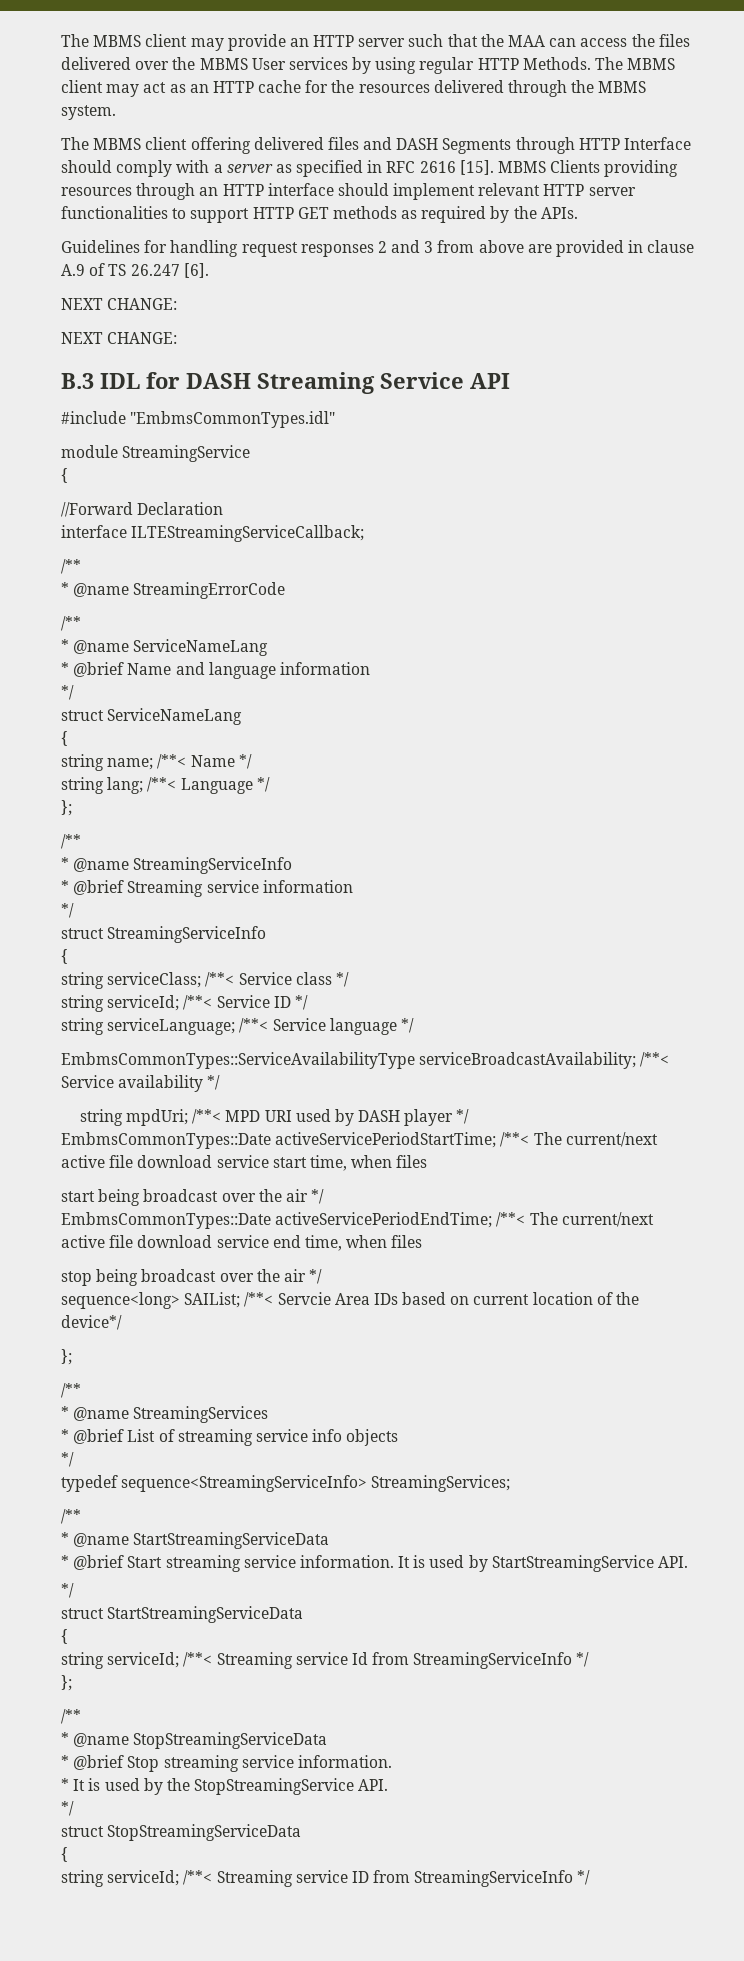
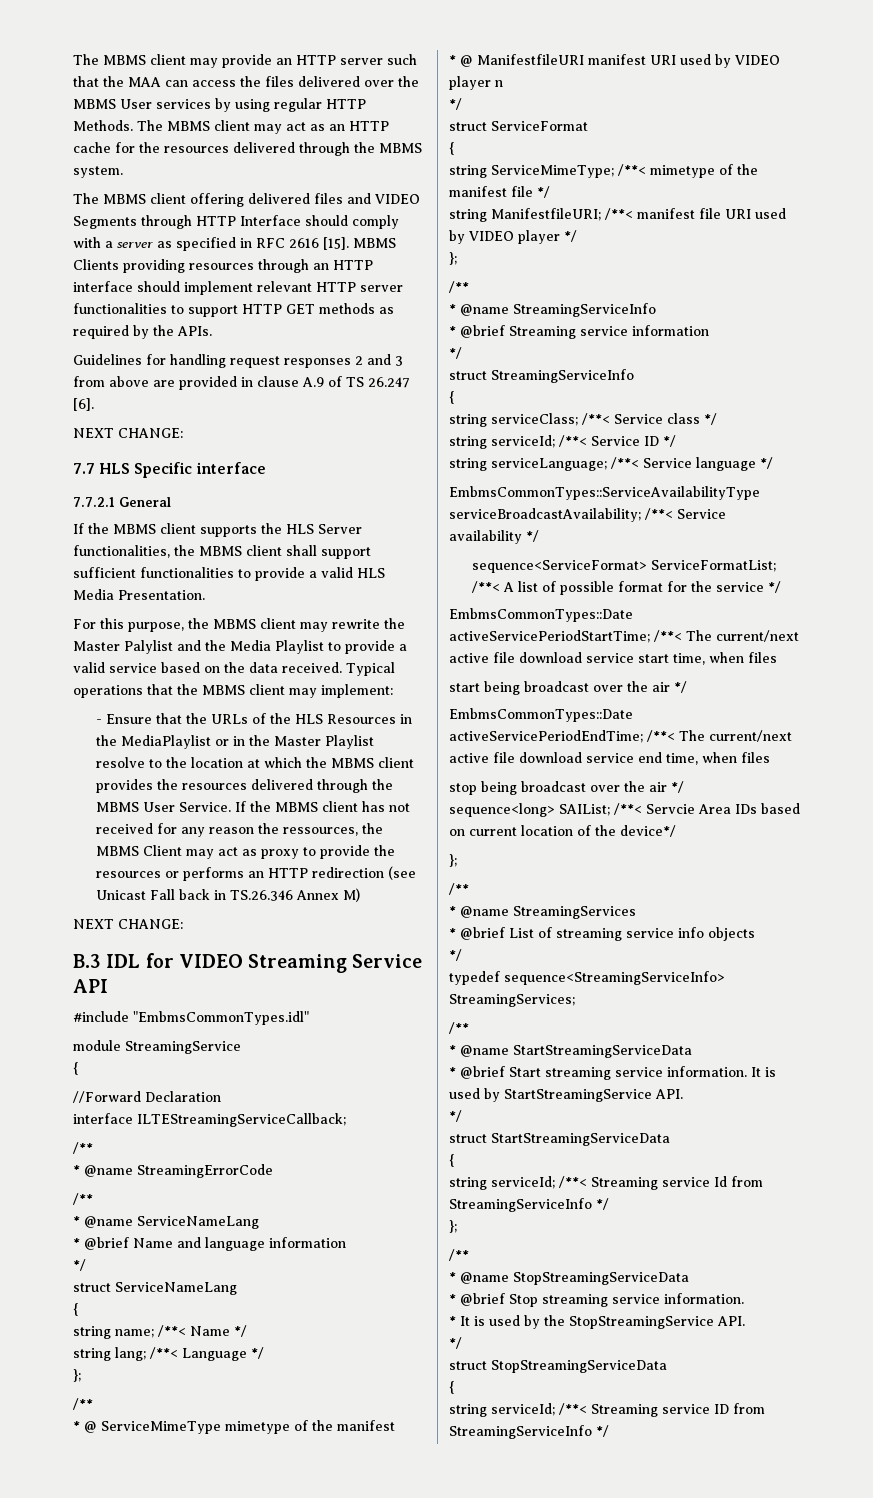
- The MBMS client offering delivered files and DASH Segments through HTTP Interface should comply with a server as specified in RFC 2616 [15].
+ The MBMS client offering delivered files and VIDEO Segments through HTTP Interface should comply with a server as specified in RFC 2616 [15].
+ 7.7 HLS Specific interface
+ 7.7.2.1 General
+ If the MBMS client supports the HLS Server functionalities, the MBMS client shall support sufficient functionalities to provide a valid HLS Media Presentation.
+ For this purpose, the MBMS client may rewrite the Master Palylist and the Media Playlist to provide a valid service based on the data received. Typical operations that the MBMS client may implement:
+ - Ensure that the URLs of the HLS Resources in the MediaPlaylist or in the Master Playlist resolve to the location at which the MBMS client provides the resources delivered through the MBMS User Service. If the MBMS client has not received for any reason the ressources, the MBMS Client may act as proxy to provide the resources or performs an HTTP redirection (see Unicast Fall back in TS.26.346 Annex M)
- B.3 IDL for DASH Streaming Service API
+ B.3 IDL for VIDEO Streaming Service API
+ * @ ServiceMimeType mimetype of the manifest
+ * @ ManifestfileURI manifest URI used by VIDEO player n
+ */
+ struct ServiceFormat
+ {
+ string ServiceMimeType; /**< mimetype of the manifest file */
+ string ManifestfileURI; /**< manifest file URI used by VIDEO player */
+ };
+ /**
- string mpdUri; /**< MPD URI used by DASH player */
+ sequence<ServiceFormat> ServiceFormatList; /**< A list of possible format for the service */

